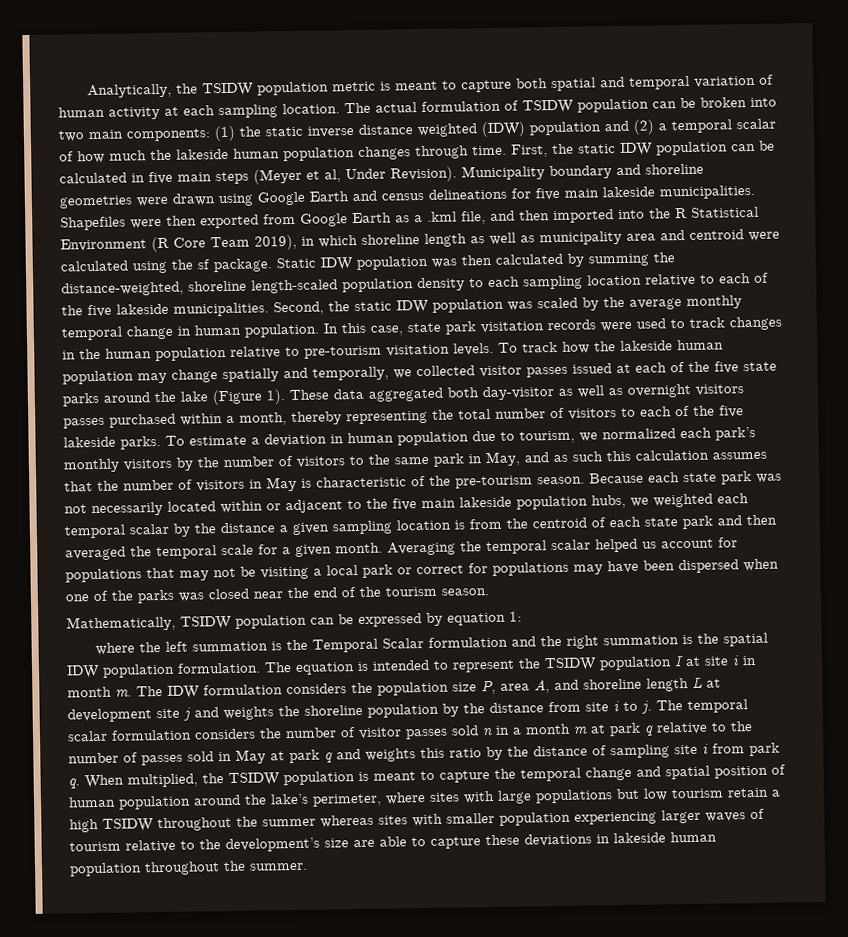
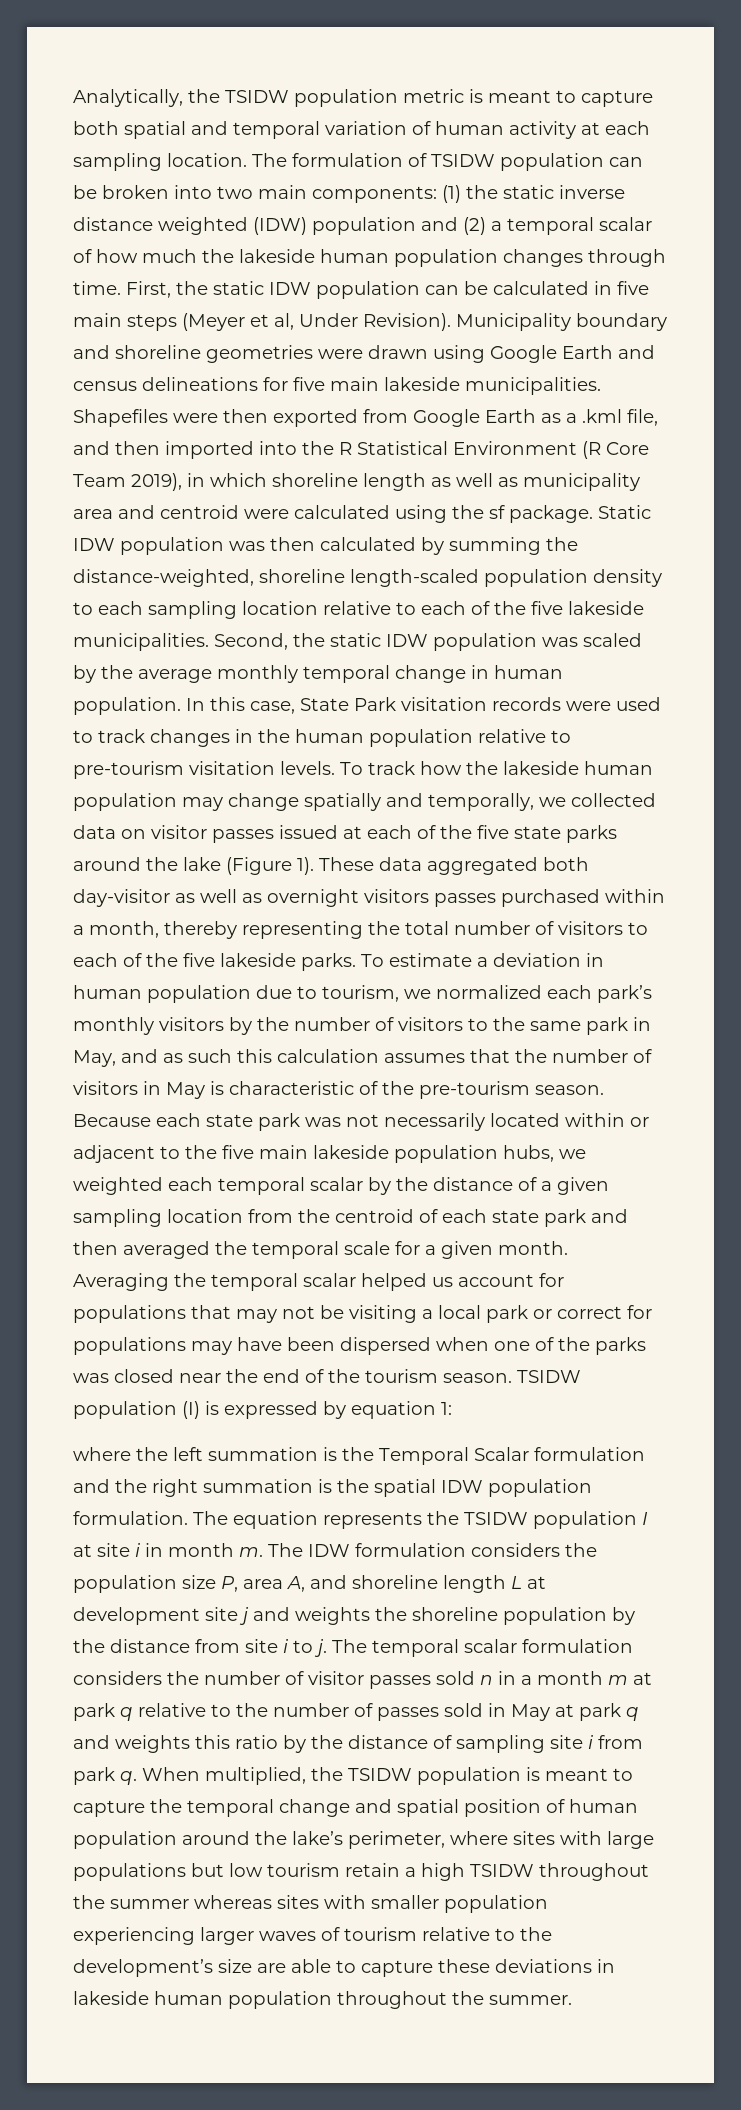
- The actual formulation of TSIDW population can be broken into two main components: (1) the static inverse distance weighted (IDW) population and (2) a temporal scalar of how much the lakeside human population changes through time.
+ The formulation of TSIDW population can be broken into two main components: (1) the static inverse distance weighted (IDW) population and (2) a temporal scalar of how much the lakeside human population changes through time.
- In this case, state park visitation records were used to track changes in the human population relative to pre-tourism visitation levels.
+ In this case, State Park visitation records were used to track changes in the human population relative to pre-tourism visitation levels.
- To track how the lakeside human population may change spatially and temporally, we collected visitor passes issued at each of the five state parks around the lake (Figure 1).
+ To track how the lakeside human population may change spatially and temporally, we collected data on visitor passes issued at each of the five state parks around the lake (Figure 1).
- Because each state park was not necessarily located within or adjacent to the five main lakeside population hubs, we weighted each temporal scalar by the distance a given sampling location is from the centroid of each state park and then averaged the temporal scale for a given month.
+ Because each state park was not necessarily located within or adjacent to the five main lakeside population hubs, we weighted each temporal scalar by the distance of a given sampling location from the centroid of each state park and then averaged the temporal scale for a given month.
- Averaging the temporal scalar helped us account for populations that may not be visiting a local park or correct for populations may have been dispersed when one of the parks was closed near the end of the tourism season.
- Mathematically, TSIDW population can be expressed by equation 1:
+ Averaging the temporal scalar helped us account for populations that may not be visiting a local park or correct for populations may have been dispersed when one of the parks was closed near the end of the tourism season. TSIDW population (I) is expressed by equation 1:
- The equation is intended to represent the TSIDW population I at site i in month m.
+ The equation represents the TSIDW population I at site i in month m.

